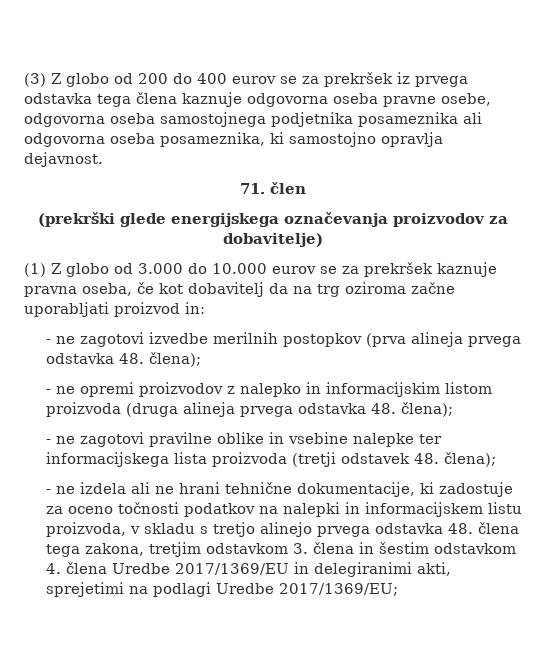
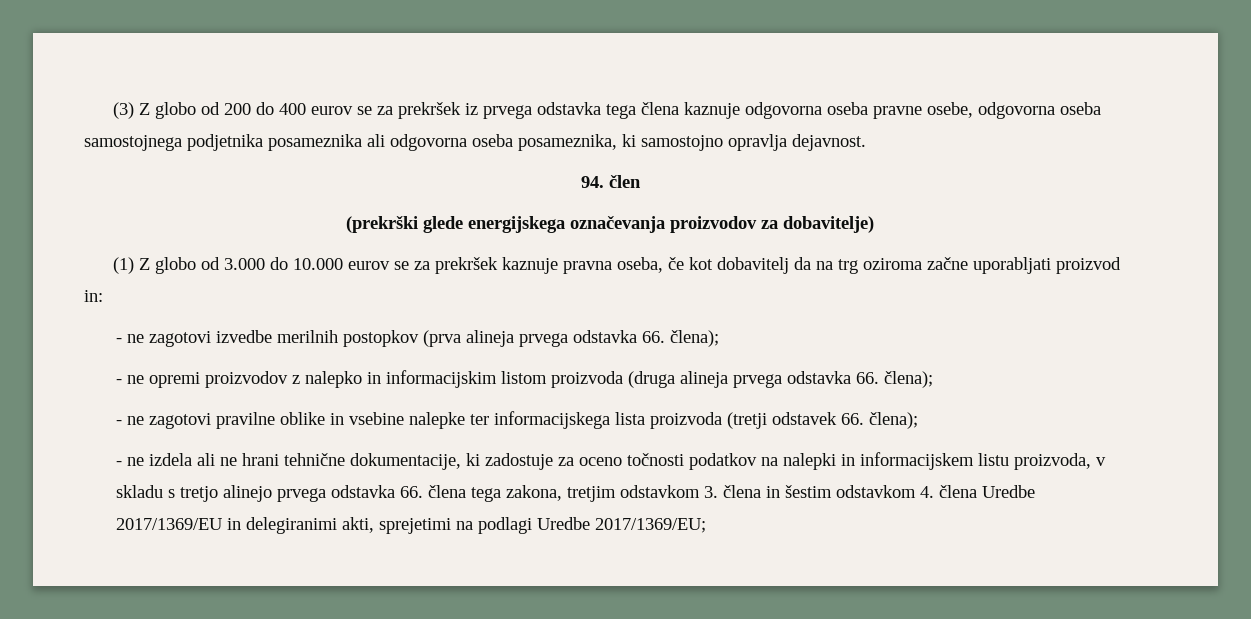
- 71. člen
+ 94. člen
- - ne zagotovi izvedbe merilnih postopkov (prva alineja prvega odstavka 48. člena);
+ - ne zagotovi izvedbe merilnih postopkov (prva alineja prvega odstavka 66. člena);
- - ne opremi proizvodov z nalepko in informacijskim listom proizvoda (druga alineja prvega odstavka 48. člena);
+ - ne opremi proizvodov z nalepko in informacijskim listom proizvoda (druga alineja prvega odstavka 66. člena);
- - ne zagotovi pravilne oblike in vsebine nalepke ter informacijskega lista proizvoda (tretji odstavek 48. člena);
+ - ne zagotovi pravilne oblike in vsebine nalepke ter informacijskega lista proizvoda (tretji odstavek 66. člena);
- - ne izdela ali ne hrani tehnične dokumentacije, ki zadostuje za oceno točnosti podatkov na nalepki in informacijskem listu proizvoda, v skladu s tretjo alinejo prvega odstavka 48. člena tega zakona, tretjim odstavkom 3. člena in šestim odstavkom 4. člena Uredbe 2017/1369/EU in delegiranimi akti, sprejetimi na podlagi Uredbe 2017/1369/EU;
+ - ne izdela ali ne hrani tehnične dokumentacije, ki zadostuje za oceno točnosti podatkov na nalepki in informacijskem listu proizvoda, v skladu s tretjo alinejo prvega odstavka 66. člena tega zakona, tretjim odstavkom 3. člena in šestim odstavkom 4. člena Uredbe 2017/1369/EU in delegiranimi akti, sprejetimi na podlagi Uredbe 2017/1369/EU;

